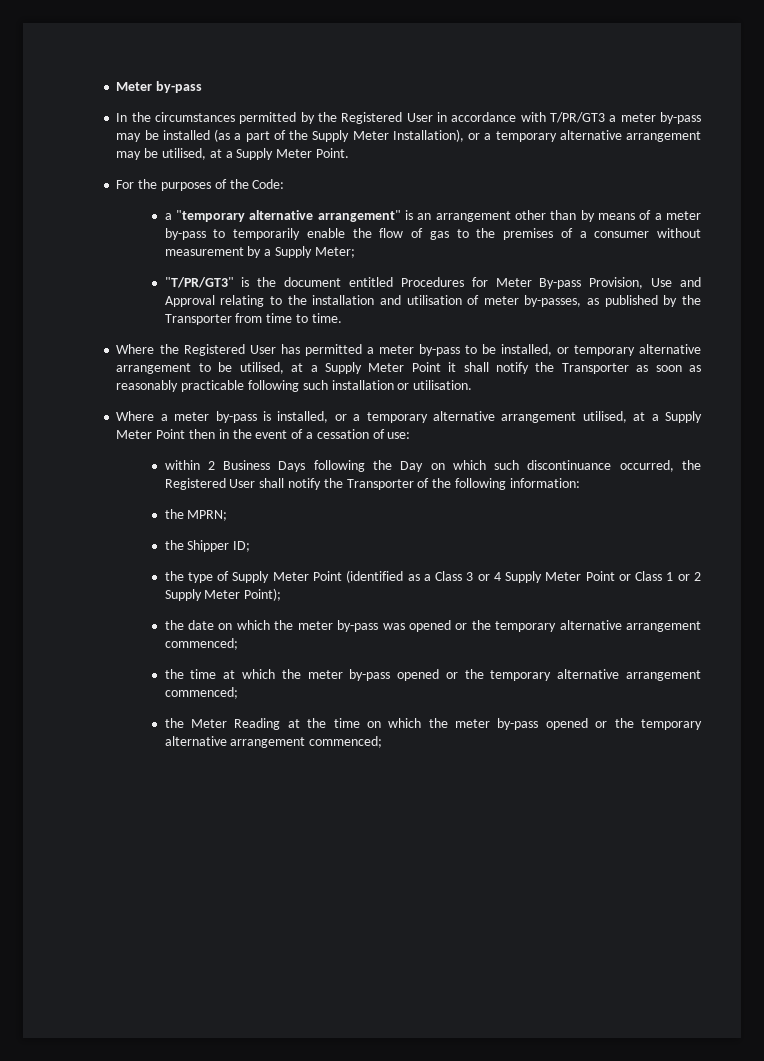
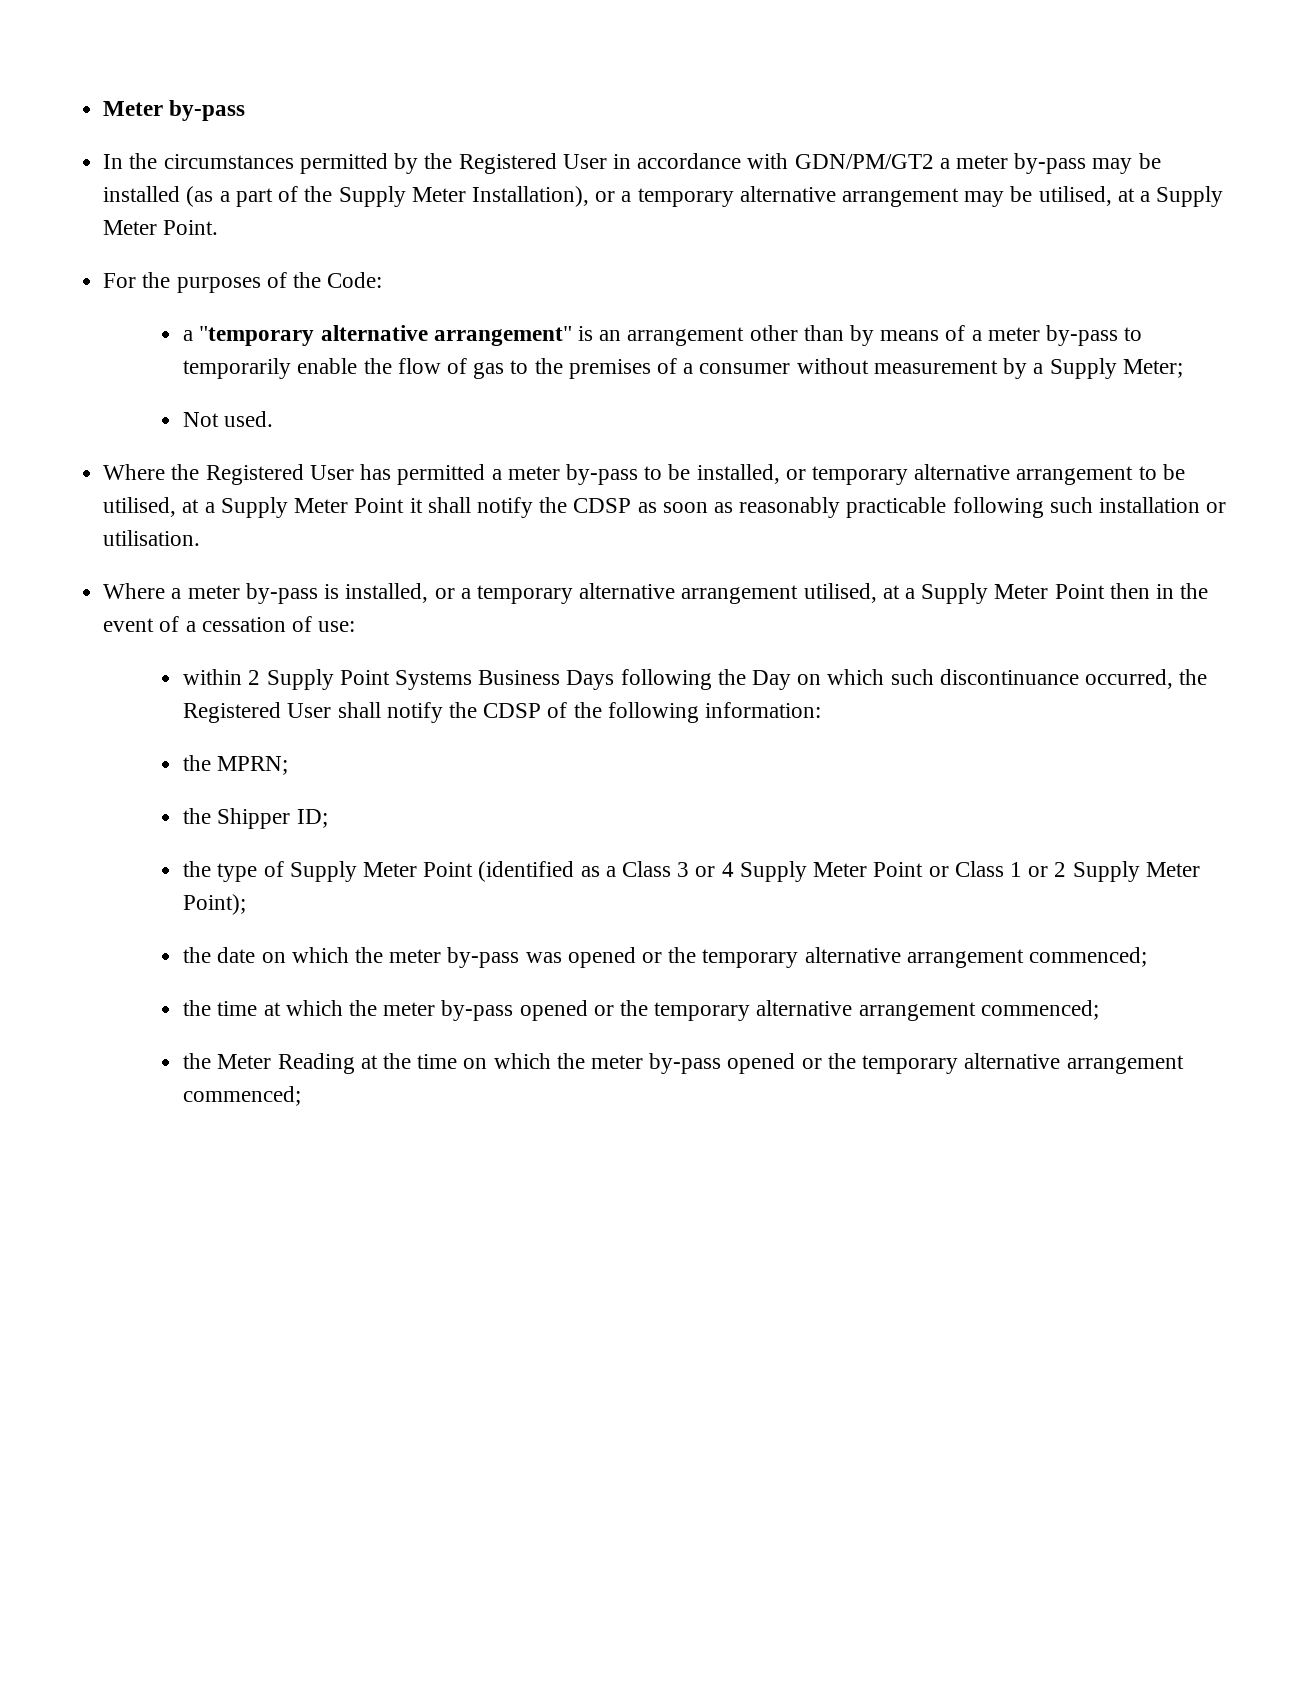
- In the circumstances permitted by the Registered User in accordance with T/PR/GT3 a meter by-pass may be installed (as a part of the Supply Meter Installation), or a temporary alternative arrangement may be utilised, at a Supply Meter Point.
+ In the circumstances permitted by the Registered User in accordance with GDN/PM/GT2 a meter by-pass may be installed (as a part of the Supply Meter Installation), or a temporary alternative arrangement may be utilised, at a Supply Meter Point.
- "T/PR/GT3" is the document entitled Procedures for Meter By-pass Provision, Use and Approval relating to the installation and utilisation of meter by-passes, as published by the Transporter from time to time.
+ Not used.
- Where the Registered User has permitted a meter by-pass to be installed, or temporary alternative arrangement to be utilised, at a Supply Meter Point it shall notify the Transporter as soon as reasonably practicable following such installation or utilisation.
+ Where the Registered User has permitted a meter by-pass to be installed, or temporary alternative arrangement to be utilised, at a Supply Meter Point it shall notify the CDSP as soon as reasonably practicable following such installation or utilisation.
- within 2 Business Days following the Day on which such discontinuance occurred, the Registered User shall notify the Transporter of the following information:
+ within 2 Supply Point Systems Business Days following the Day on which such discontinuance occurred, the Registered User shall notify the CDSP of the following information:

